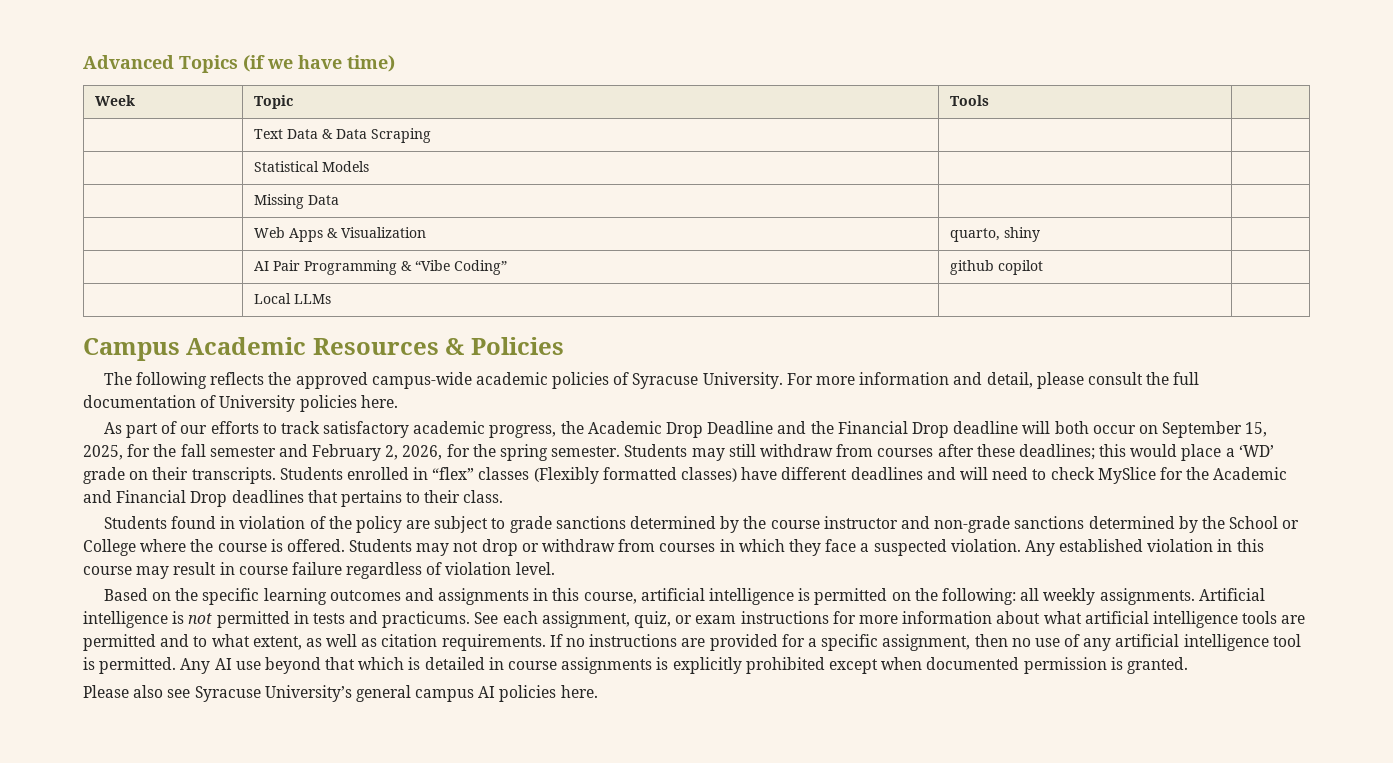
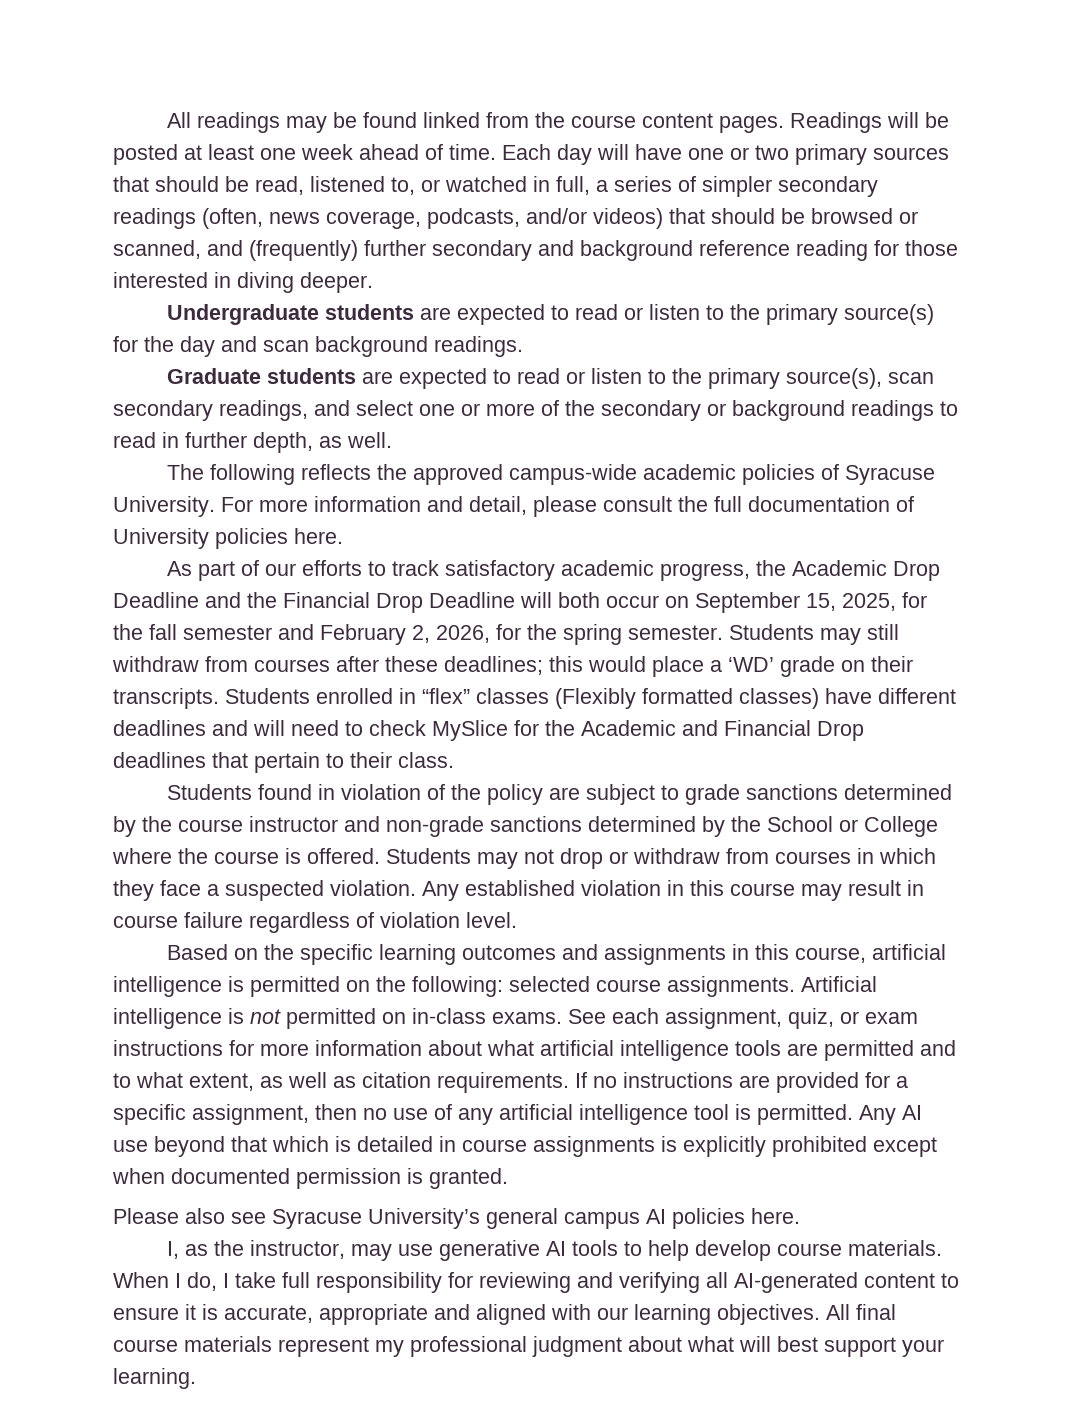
- Advanced Topics (if we have time)
- Week | Topic | Tools |
- | Text Data & Data Scraping | |
- | Statistical Models | |
- | Missing Data | |
- | Web Apps & Visualization | quarto, shiny |
- | AI Pair Programming & “Vibe Coding” | github copilot |
- | Local LLMs | |
- Campus Academic Resources & Policies
+ All readings may be found linked from the course content pages. Readings will be posted at least one week ahead of time. Each day will have one or two primary sources that should be read, listened to, or watched in full, a series of simpler secondary readings (often, news coverage, podcasts, and/or videos) that should be browsed or scanned, and (frequently) further secondary and background reference reading for those interested in diving deeper.
+ Undergraduate students are expected to read or listen to the primary source(s) for the day and scan background readings.
+ Graduate students are expected to read or listen to the primary source(s), scan secondary readings, and select one or more of the secondary or background readings to read in further depth, as well.
- As part of our efforts to track satisfactory academic progress, the Academic Drop Deadline and the Financial Drop deadline will both occur on September 15, 2025, for the fall semester and February 2, 2026, for the spring semester.
+ As part of our efforts to track satisfactory academic progress, the Academic Drop Deadline and the Financial Drop Deadline will both occur on September 15, 2025, for the fall semester and February 2, 2026, for the spring semester.
- Students enrolled in “flex” classes (Flexibly formatted classes) have different deadlines and will need to check MySlice for the Academic and Financial Drop deadlines that pertains to their class.
+ Students enrolled in “flex” classes (Flexibly formatted classes) have different deadlines and will need to check MySlice for the Academic and Financial Drop deadlines that pertain to their class.
- Based on the specific learning outcomes and assignments in this course, artificial intelligence is permitted on the following: all weekly assignments.
+ Based on the specific learning outcomes and assignments in this course, artificial intelligence is permitted on the following: selected course assignments.
- Artificial intelligence is not permitted in tests and practicums.
+ Artificial intelligence is not permitted on in-class exams.
+ I, as the instructor, may use generative AI tools to help develop course materials. When I do, I take full responsibility for reviewing and verifying all AI-generated content to ensure it is accurate, appropriate and aligned with our learning objectives. All final course materials represent my professional judgment about what will best support your learning.

